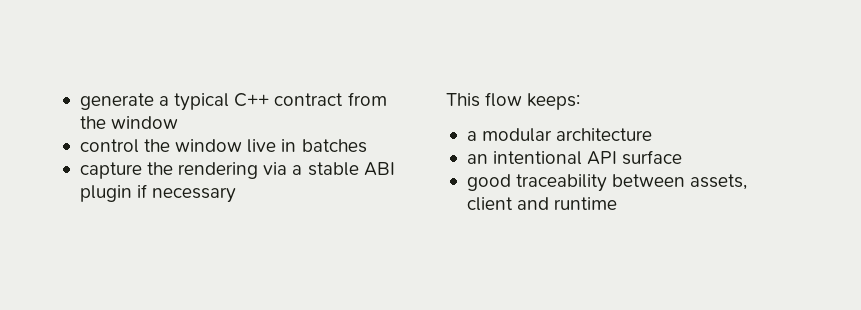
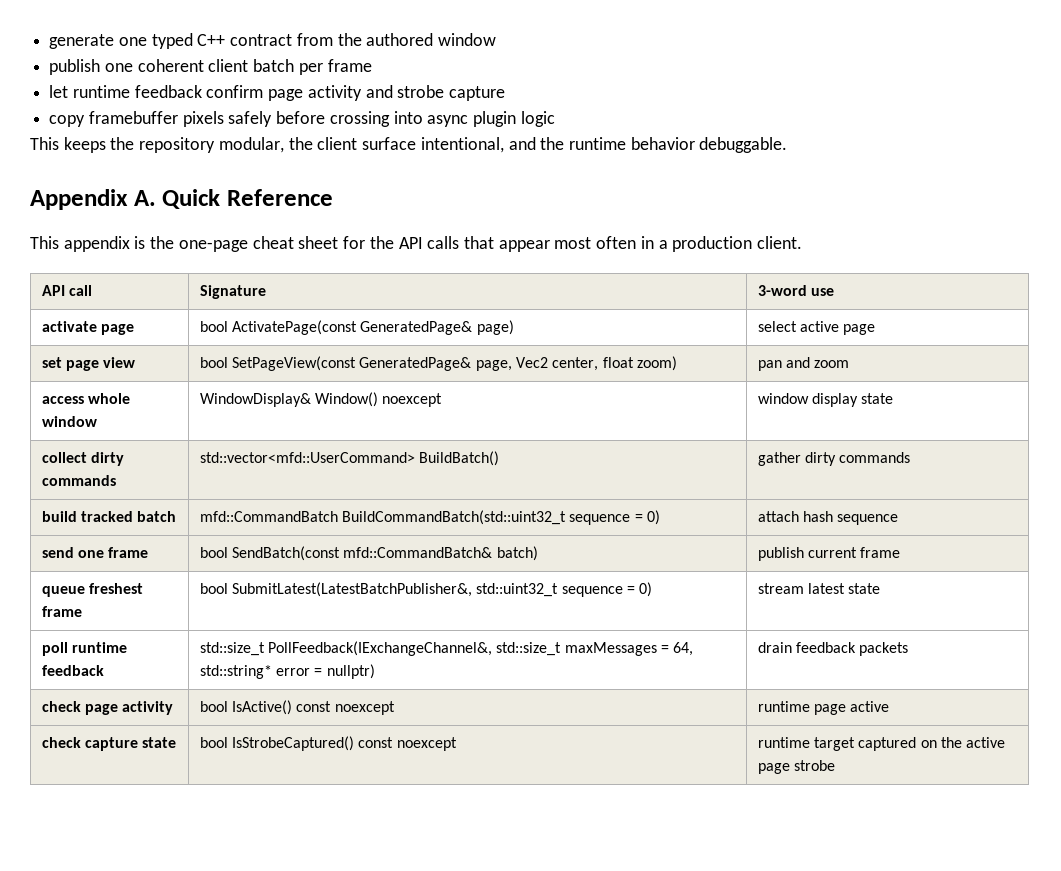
- generate a typical C++ contract from the window
+ generate one typed C++ contract from the authored window
- control the window live in batches
- capture the rendering via a stable ABI plugin if necessary
- This flow keeps:
- a modular architecture
- an intentional API surface
- good traceability between assets, client and runtime
+ publish one coherent client batch per frame
+ let runtime feedback confirm page activity and strobe capture
+ copy framebuffer pixels safely before crossing into async plugin logic
+ This keeps the repository modular, the client surface intentional, and the runtime behavior debuggable.
+ Appendix A. Quick Reference
+ This appendix is the one-page cheat sheet for the API calls that appear most often in a production client.
+ API call | Signature | 3-word use
+ activate page | bool ActivatePage(const GeneratedPage& page) | select active page
+ set page view | bool SetPageView(const GeneratedPage& page, Vec2 center, float zoom) | pan and zoom
+ access whole window | WindowDisplay& Window() noexcept | window display state
+ collect dirty commands | std::vector<mfd::UserCommand> BuildBatch() | gather dirty commands
+ build tracked batch | mfd::CommandBatch BuildCommandBatch(std::uint32_t sequence = 0) | attach hash sequence
+ send one frame | bool SendBatch(const mfd::CommandBatch& batch) | publish current frame
+ queue freshest frame | bool SubmitLatest(LatestBatchPublisher&, std::uint32_t sequence = 0) | stream latest state
+ poll runtime feedback | std::size_t PollFeedback(IExchangeChannel&, std::size_t maxMessages = 64, std::string* error = nullptr) | drain feedback packets
+ check page activity | bool IsActive() const noexcept | runtime page active
+ check capture state | bool IsStrobeCaptured() const noexcept | runtime target captured on the active page strobe

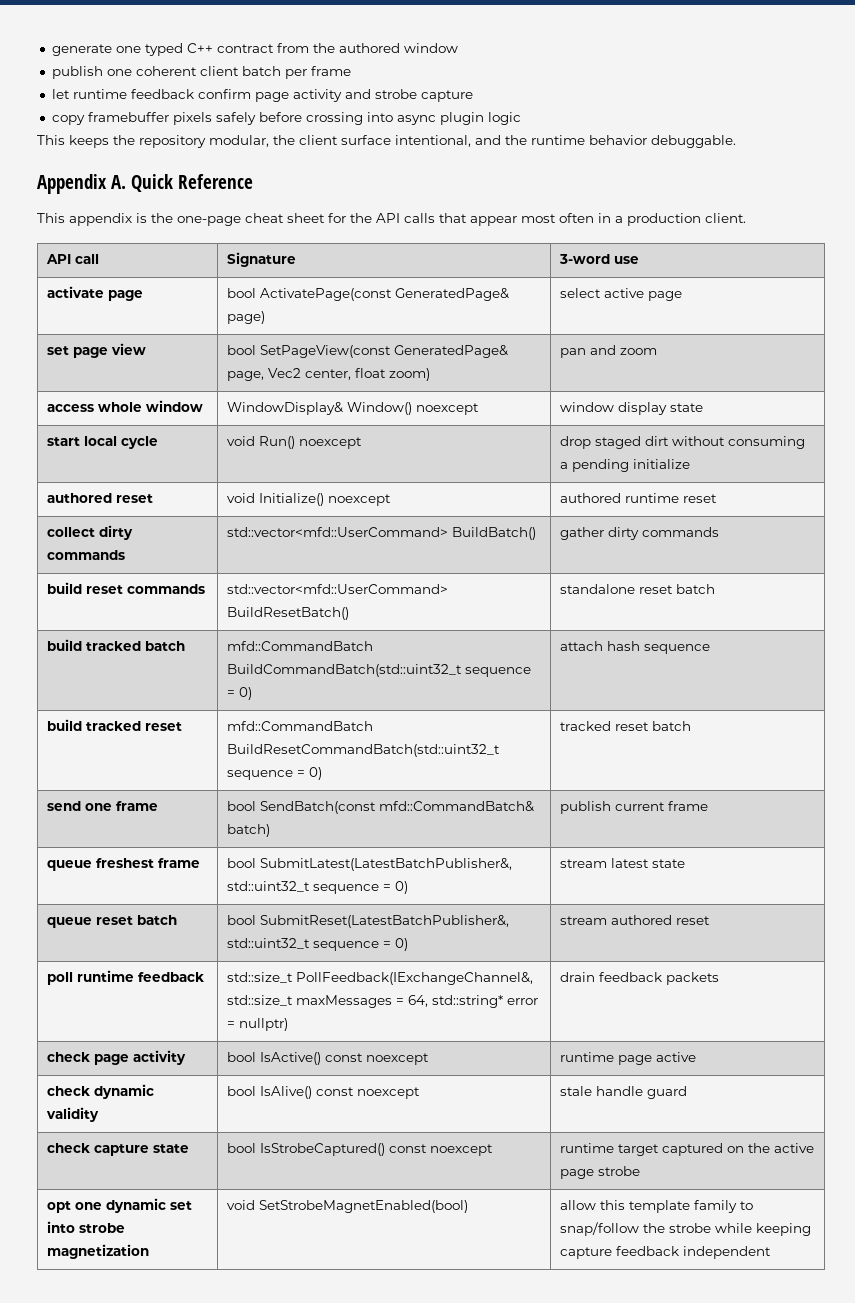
+ start local cycle | void Run() noexcept | drop staged dirt without consuming a pending initialize
+ authored reset | void Initialize() noexcept | authored runtime reset
+ build reset commands | std::vector<mfd::UserCommand> BuildResetBatch() | standalone reset batch
+ build tracked reset | mfd::CommandBatch BuildResetCommandBatch(std::uint32_t sequence = 0) | tracked reset batch
+ queue reset batch | bool SubmitReset(LatestBatchPublisher&, std::uint32_t sequence = 0) | stream authored reset
+ check dynamic validity | bool IsAlive() const noexcept | stale handle guard
+ opt one dynamic set into strobe magnetization | void SetStrobeMagnetEnabled(bool) | allow this template family to snap/follow the strobe while keeping capture feedback independent

